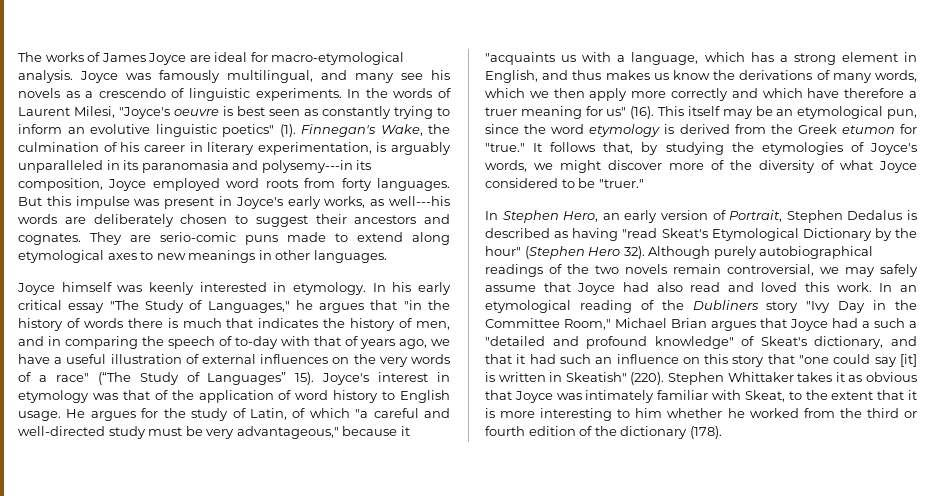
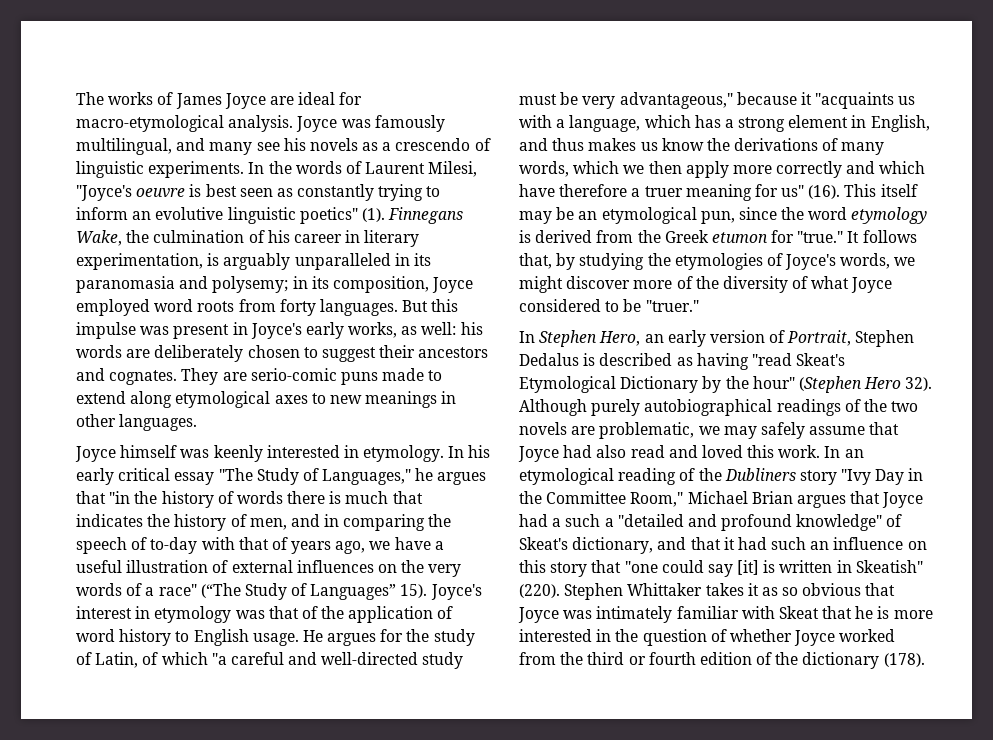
- Finnegan's Wake, the culmination of his career in literary experimentation, is arguably unparalleled in its paranomasia and polysemy---in its composition, Joyce employed word roots from forty languages.
+ Finnegans Wake, the culmination of his career in literary experimentation, is arguably unparalleled in its paranomasia and polysemy; in its composition, Joyce employed word roots from forty languages.
- But this impulse was present in Joyce's early works, as well---his words are deliberately chosen to suggest their ancestors and cognates.
+ But this impulse was present in Joyce's early works, as well: his words are deliberately chosen to suggest their ancestors and cognates.
- Although purely autobiographical readings of the two novels remain controversial, we may safely assume that Joyce had also read and loved this work.
+ Although purely autobiographical readings of the two novels are problematic, we may safely assume that Joyce had also read and loved this work.
- Stephen Whittaker takes it as obvious that Joyce was intimately familiar with Skeat, to the extent that it is more interesting to him whether he worked from the third or fourth edition of the dictionary (178).
+ Stephen Whittaker takes it as so obvious that Joyce was intimately familiar with Skeat that he is more interested in the question of whether Joyce worked from the third or fourth edition of the dictionary (178).

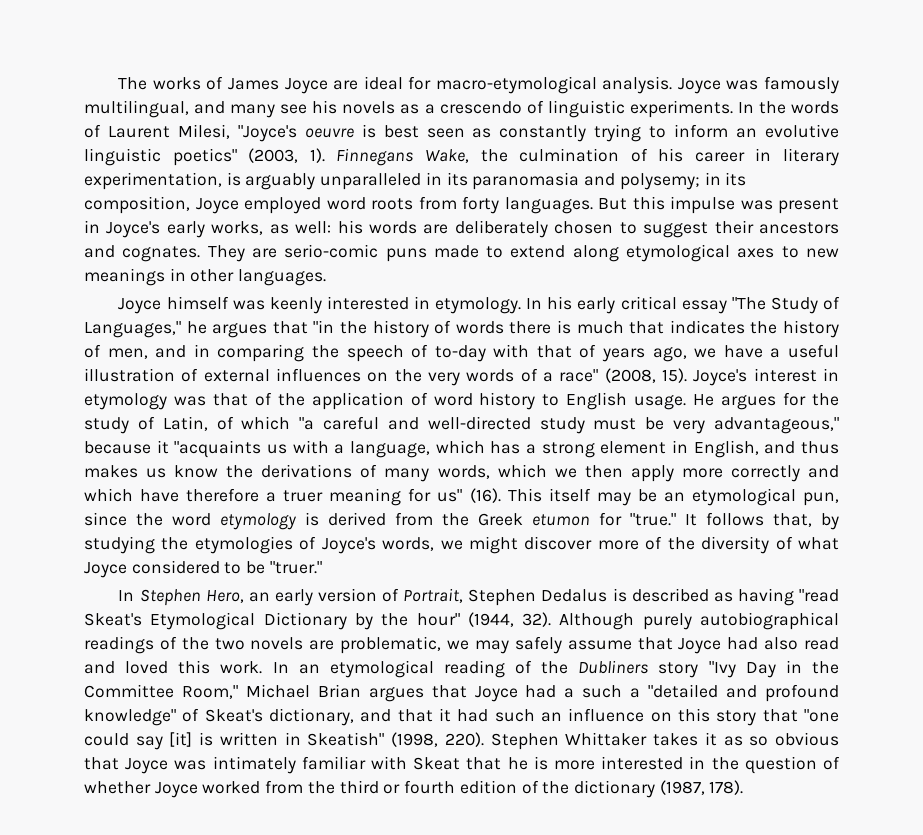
- In the words of Laurent Milesi, "Joyce's oeuvre is best seen as constantly trying to inform an evolutive linguistic poetics" (1).
+ In the words of Laurent Milesi, "Joyce's oeuvre is best seen as constantly trying to inform an evolutive linguistic poetics" (2003, 1).
- In his early critical essay "The Study of Languages," he argues that "in the history of words there is much that indicates the history of men, and in comparing the speech of to-day with that of years ago, we have a useful illustration of external influences on the very words of a race" (“The Study of Languages” 15).
+ In his early critical essay "The Study of Languages," he argues that "in the history of words there is much that indicates the history of men, and in comparing the speech of to-day with that of years ago, we have a useful illustration of external influences on the very words of a race" (2008, 15).
- In Stephen Hero, an early version of Portrait, Stephen Dedalus is described as having "read Skeat's Etymological Dictionary by the hour" (Stephen Hero 32).
+ In Stephen Hero, an early version of Portrait, Stephen Dedalus is described as having "read Skeat's Etymological Dictionary by the hour" (1944, 32).
- In an etymological reading of the Dubliners story "Ivy Day in the Committee Room," Michael Brian argues that Joyce had a such a "detailed and profound knowledge" of Skeat's dictionary, and that it had such an influence on this story that "one could say [it] is written in Skeatish" (220).
+ In an etymological reading of the Dubliners story "Ivy Day in the Committee Room," Michael Brian argues that Joyce had a such a "detailed and profound knowledge" of Skeat's dictionary, and that it had such an influence on this story that "one could say [it] is written in Skeatish" (1998, 220).
- Stephen Whittaker takes it as so obvious that Joyce was intimately familiar with Skeat that he is more interested in the question of whether Joyce worked from the third or fourth edition of the dictionary (178).
+ Stephen Whittaker takes it as so obvious that Joyce was intimately familiar with Skeat that he is more interested in the question of whether Joyce worked from the third or fourth edition of the dictionary (1987, 178).

